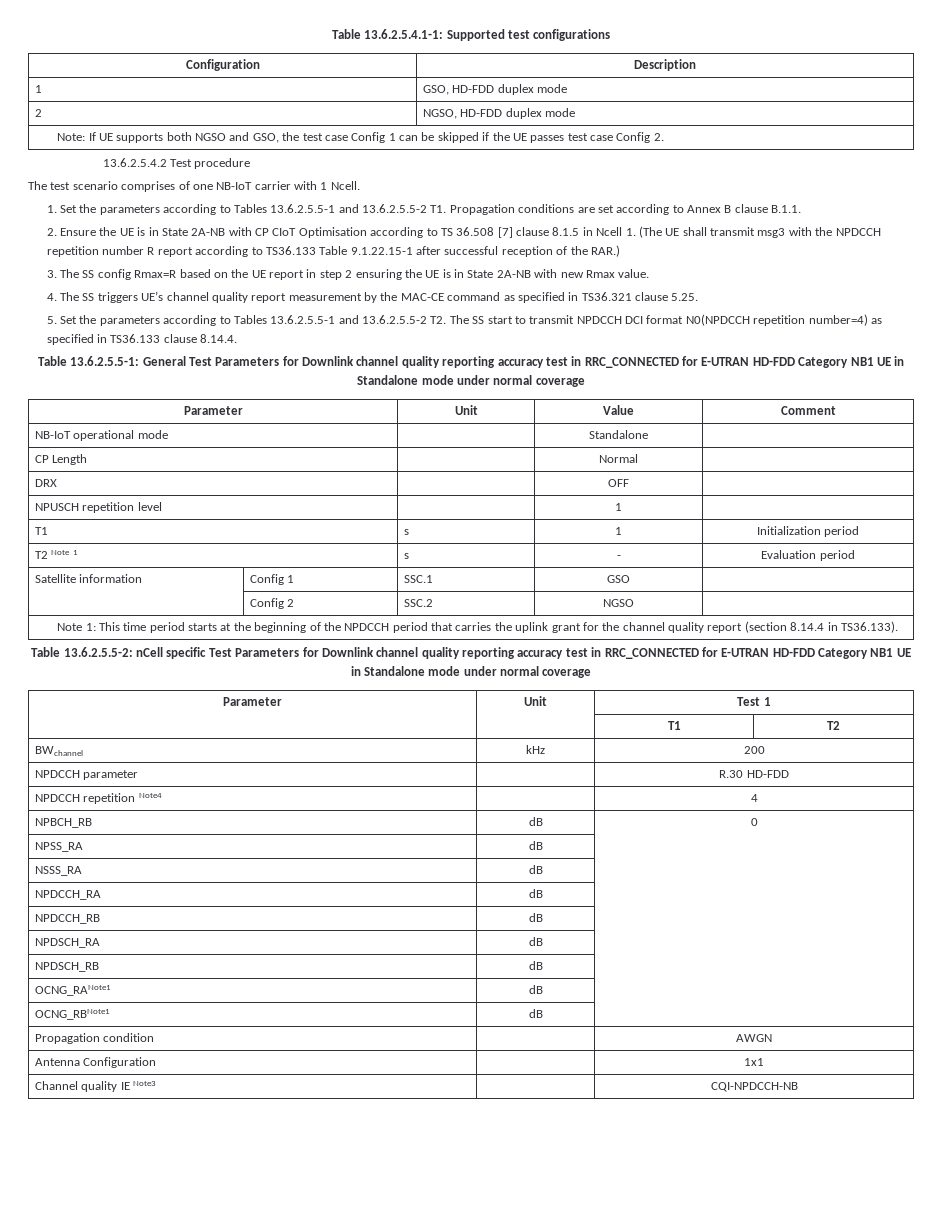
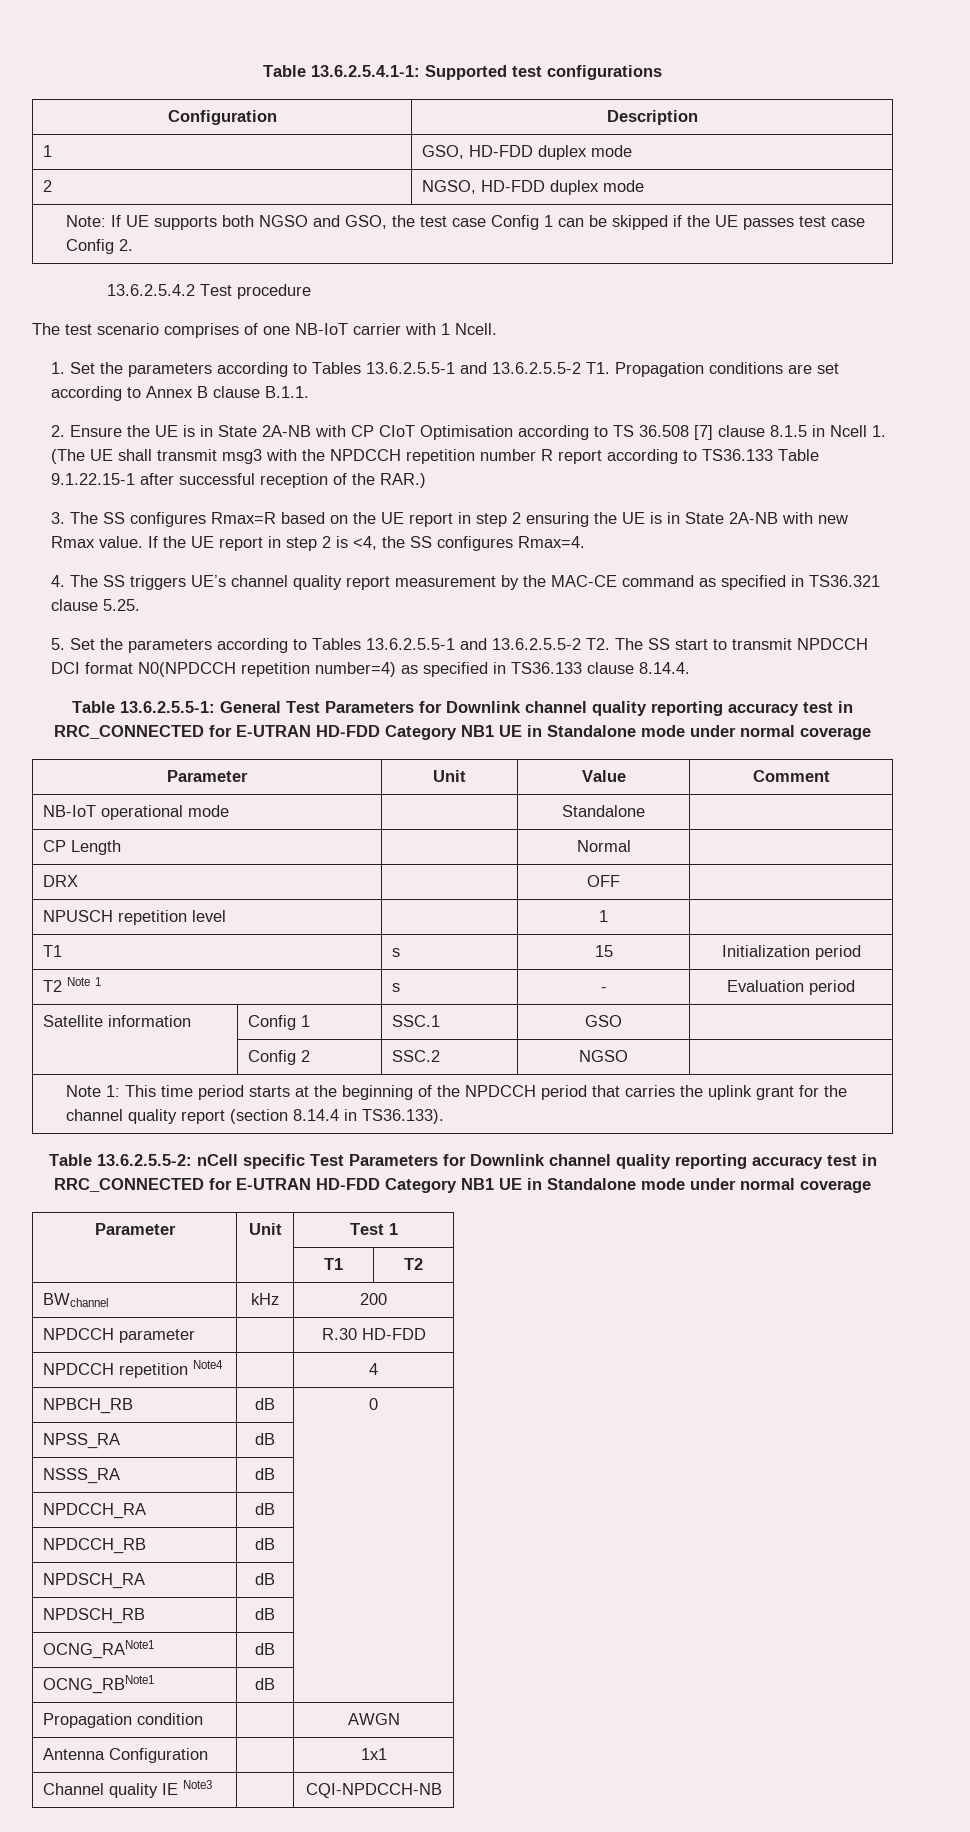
- 3. The SS config Rmax=R based on the UE report in step 2 ensuring the UE is in State 2A-NB with new Rmax value.
+ 3. The SS configures Rmax=R based on the UE report in step 2 ensuring the UE is in State 2A-NB with new Rmax value. If the UE report in step 2 is <4, the SS configures Rmax=4.
- T1 | s | 1 | Initialization period
+ T1 | s | 15 | Initialization period

